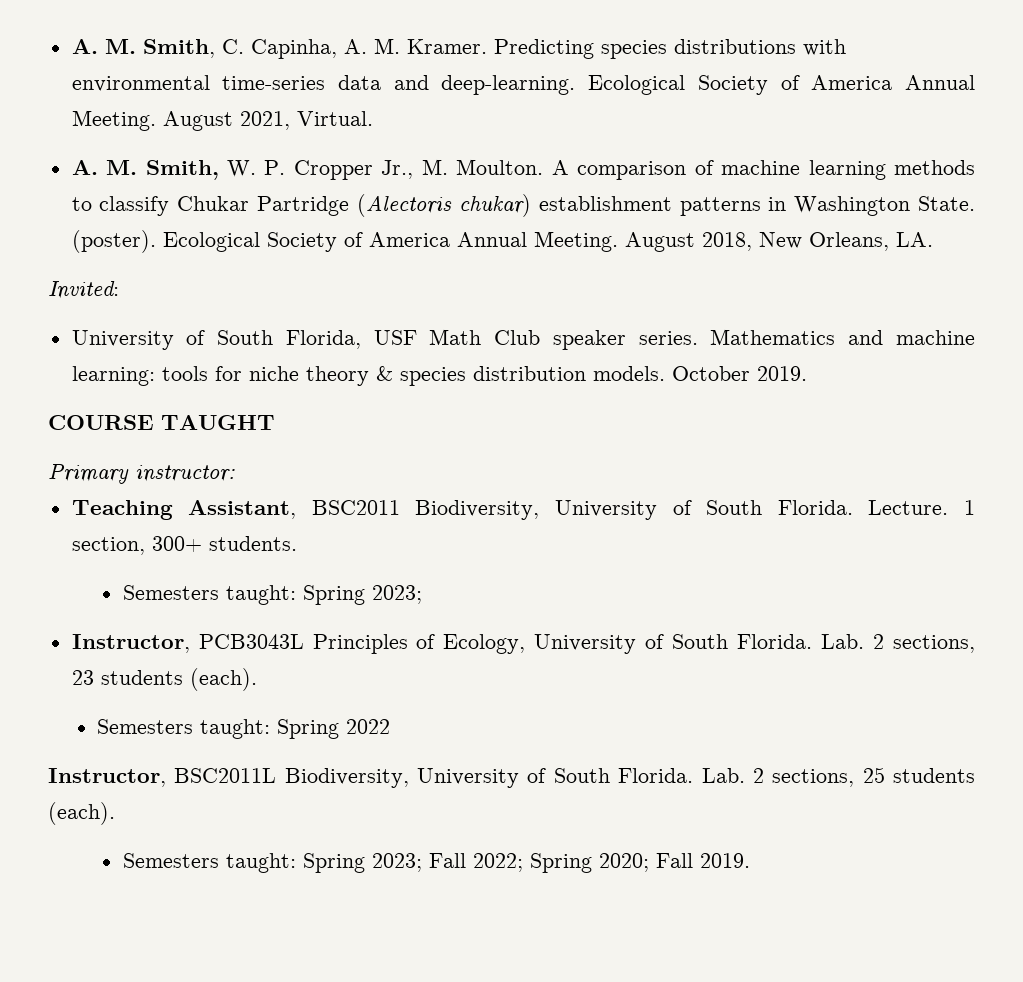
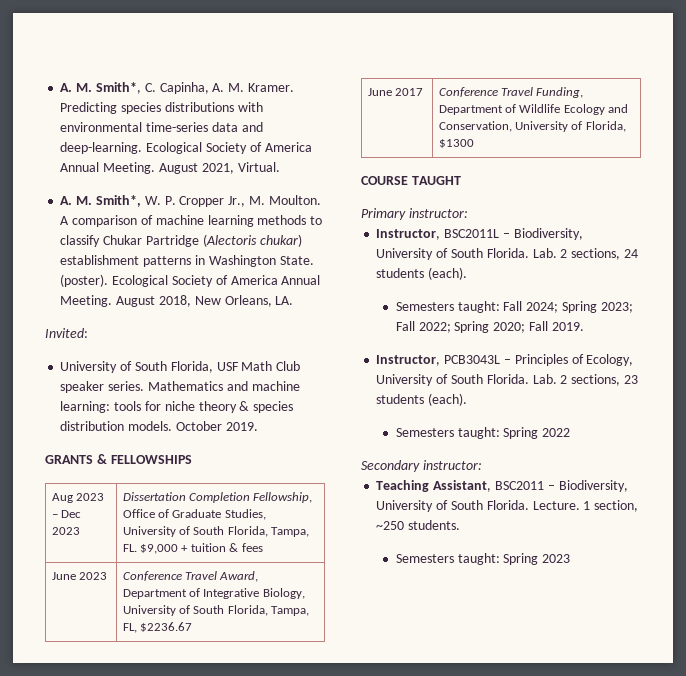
- A. M. Smith, C. Capinha, A. M. Kramer.
+ A. M. Smith*, C. Capinha, A. M. Kramer.
- A. M. Smith, W. P. Cropper Jr., M. Moulton.
+ A. M. Smith*, W. P. Cropper Jr., M. Moulton.
+ GRANTS & FELLOWSHIPS
+ Aug 2023 – Dec 2023 | Dissertation Completion Fellowship, Office of Graduate Studies, University of South Florida, Tampa, FL. $9,000 + tuition & fees
+ June 2023 | Conference Travel Award, Department of Integrative Biology, University of South Florida, Tampa, FL, $2236.67
+ June 2017 | Conference Travel Funding, Department of Wildlife Ecology and Conservation, University of Florida, $1300
- Teaching Assistant, BSC2011 Biodiversity, University of South Florida. Lecture. 1 section, 300+ students.
- Semesters taught: Spring 2023;
+ Instructor, BSC2011L – Biodiversity, University of South Florida. Lab. 2 sections, 24 students (each).
+ Semesters taught: Fall 2024; Spring 2023; Fall 2022; Spring 2020; Fall 2019.
- Instructor, PCB3043L Principles of Ecology, University of South Florida.
+ Instructor, PCB3043L – Principles of Ecology, University of South Florida.
- Instructor, BSC2011L Biodiversity, University of South Florida. Lab. 2 sections, 25 students (each).
- Semesters taught: Spring 2023; Fall 2022; Spring 2020; Fall 2019.
+ Secondary instructor:
+ Teaching Assistant, BSC2011 – Biodiversity, University of South Florida. Lecture. 1 section, ~250 students.
+ Semesters taught: Spring 2023

